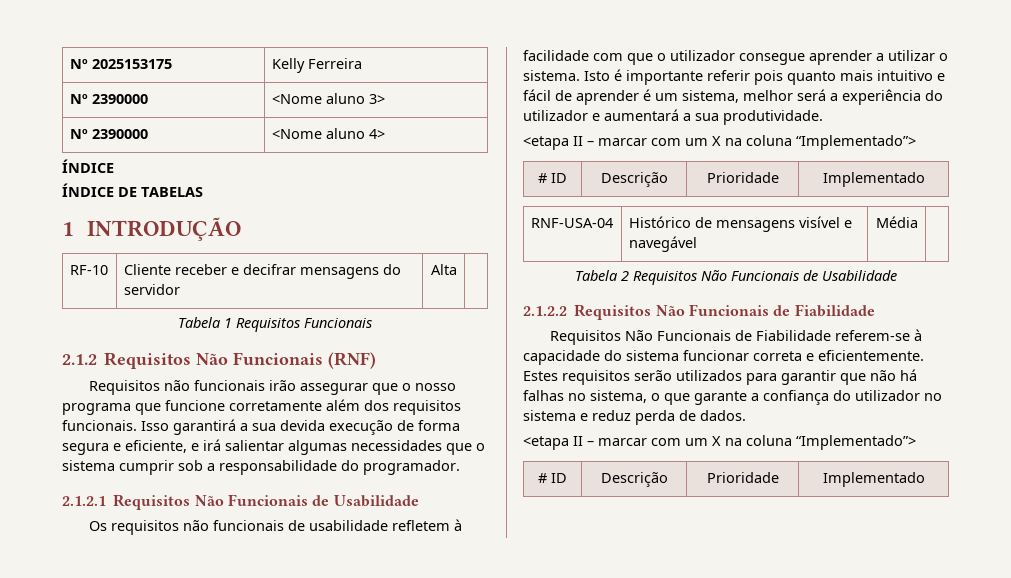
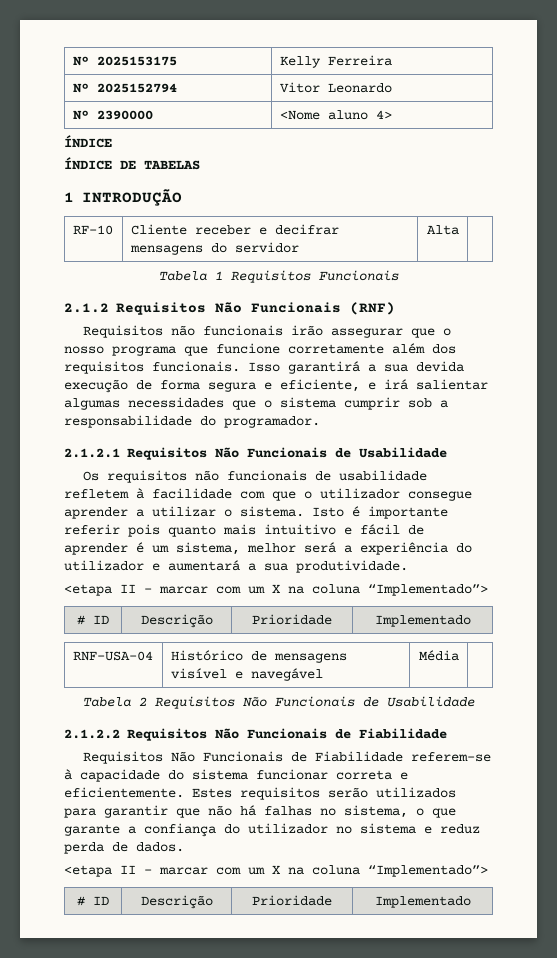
- Nº 2390000 | <Nome aluno 3>
+ Nº 2025152794 | Vitor Leonardo

